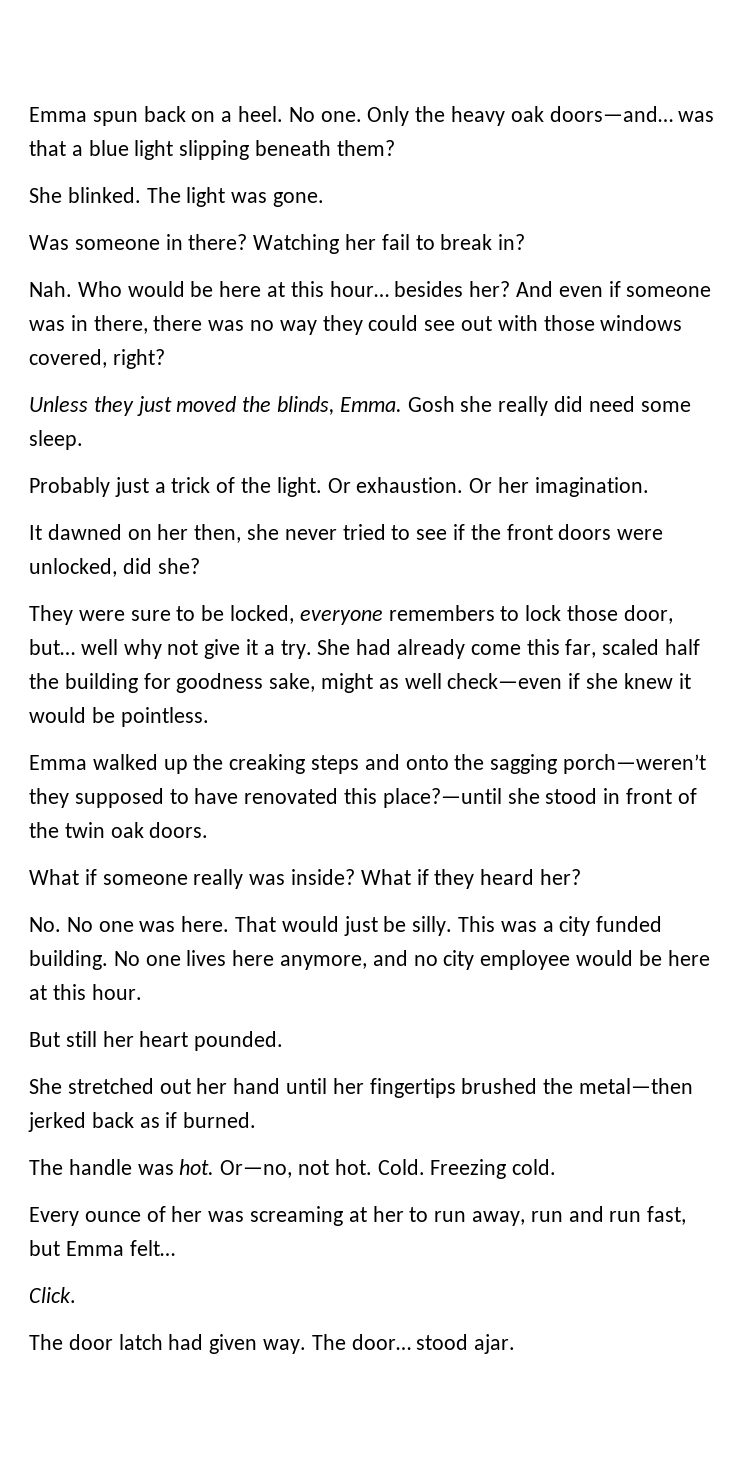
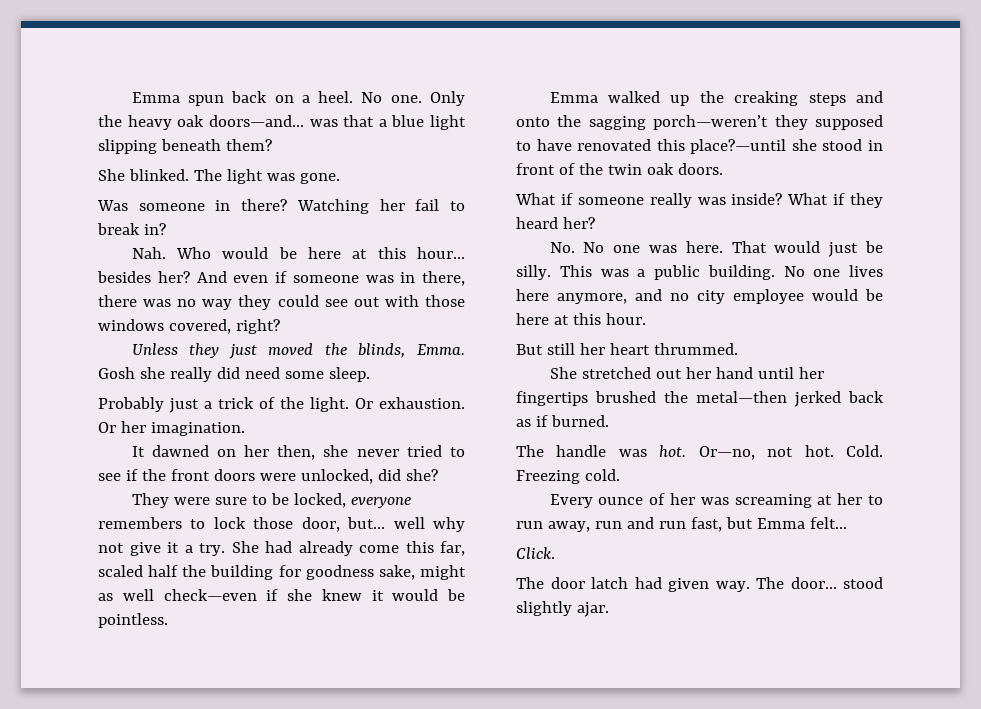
- This was a city funded building.
+ This was a public building.
- But still her heart pounded.
+ But still her heart thrummed.
- The door… stood ajar.
+ The door… stood slightly ajar.

